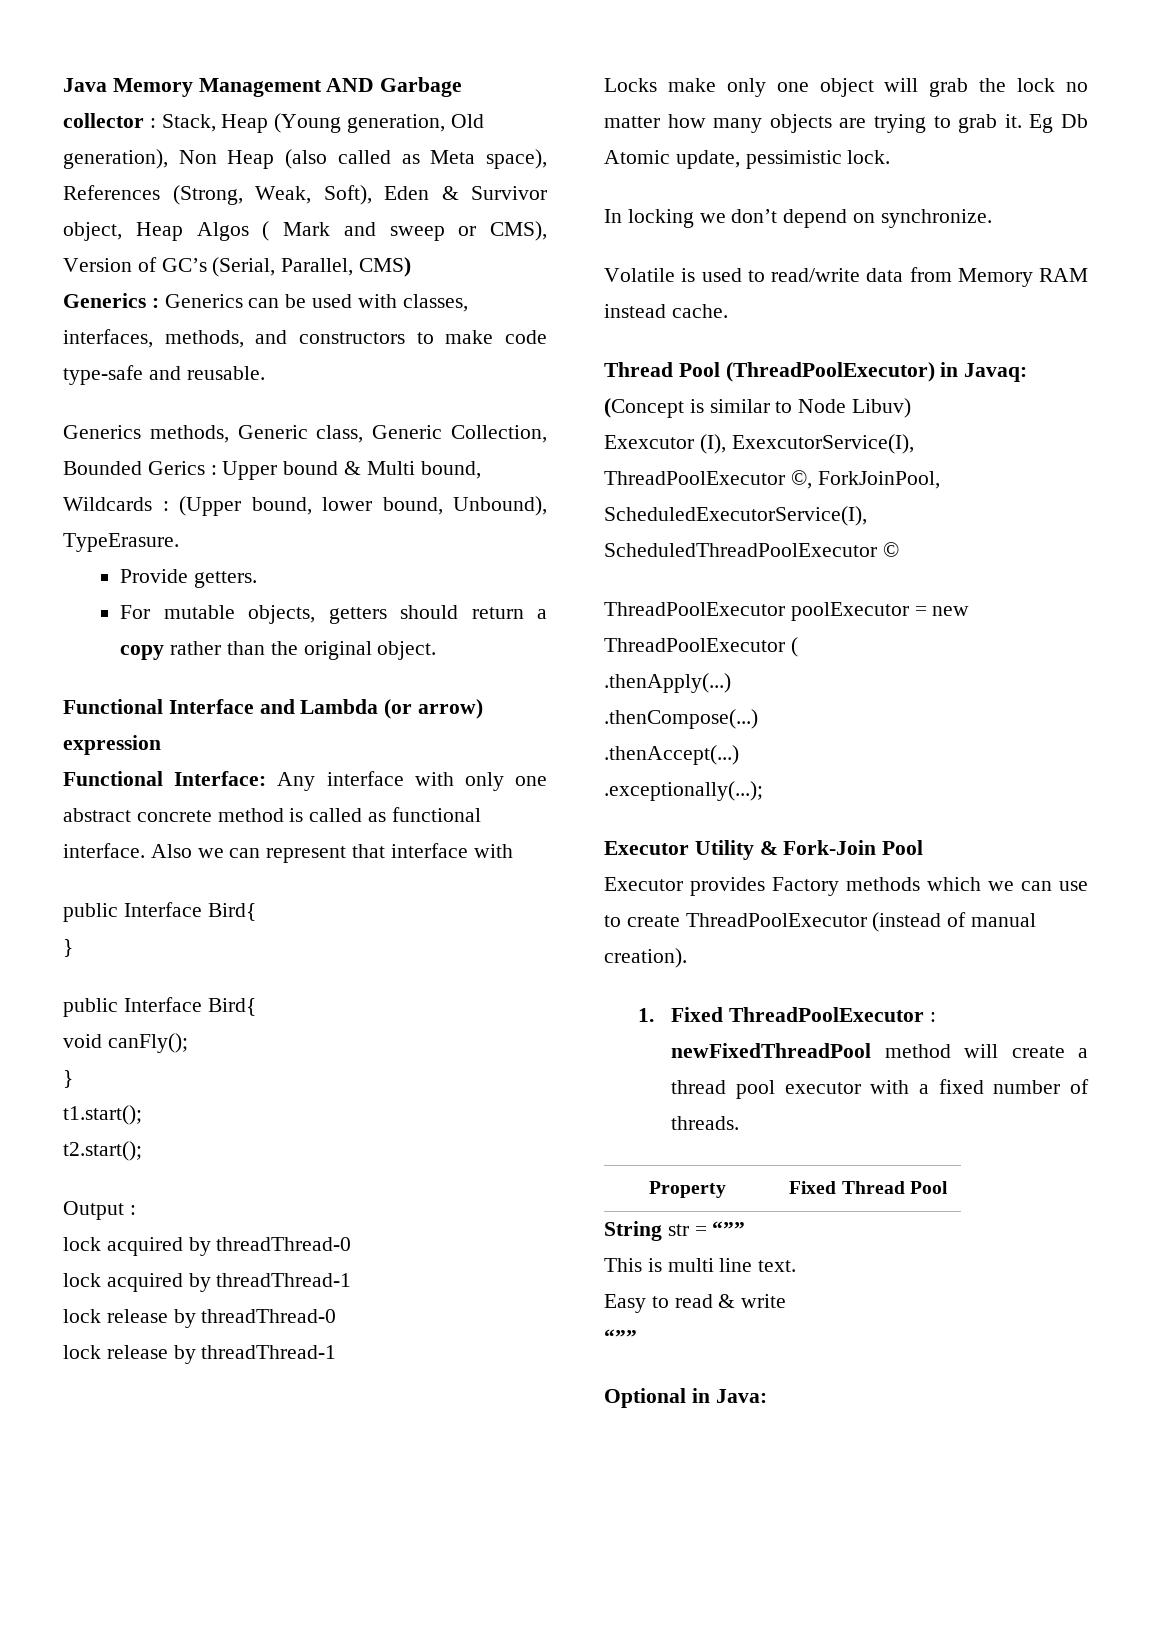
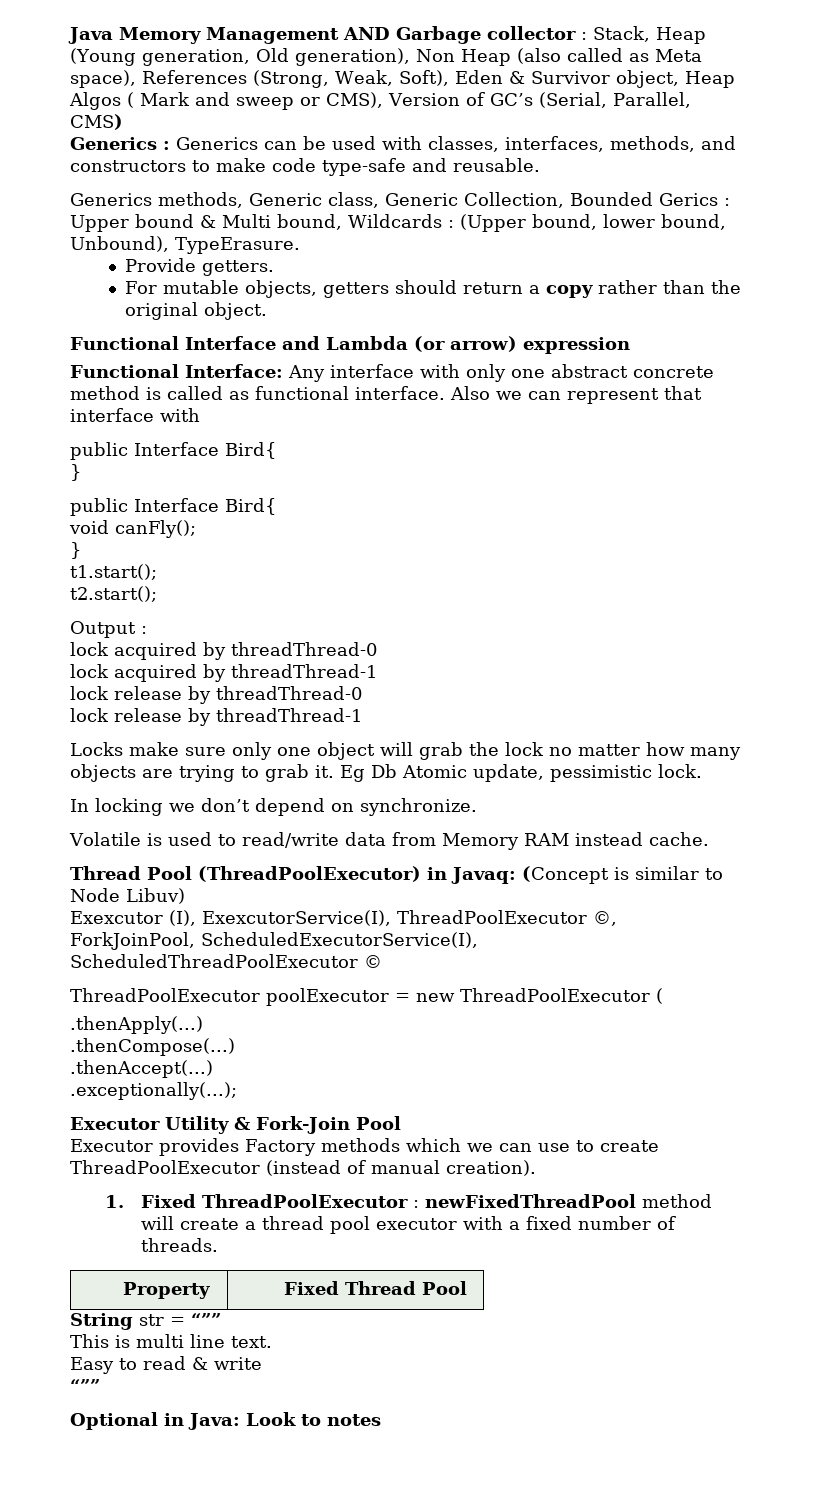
- Locks make only one object will grab the lock no matter how many objects are trying to grab it.
+ Locks make sure only one object will grab the lock no matter how many objects are trying to grab it.
- Optional in Java:
+ Optional in Java: Look to notes

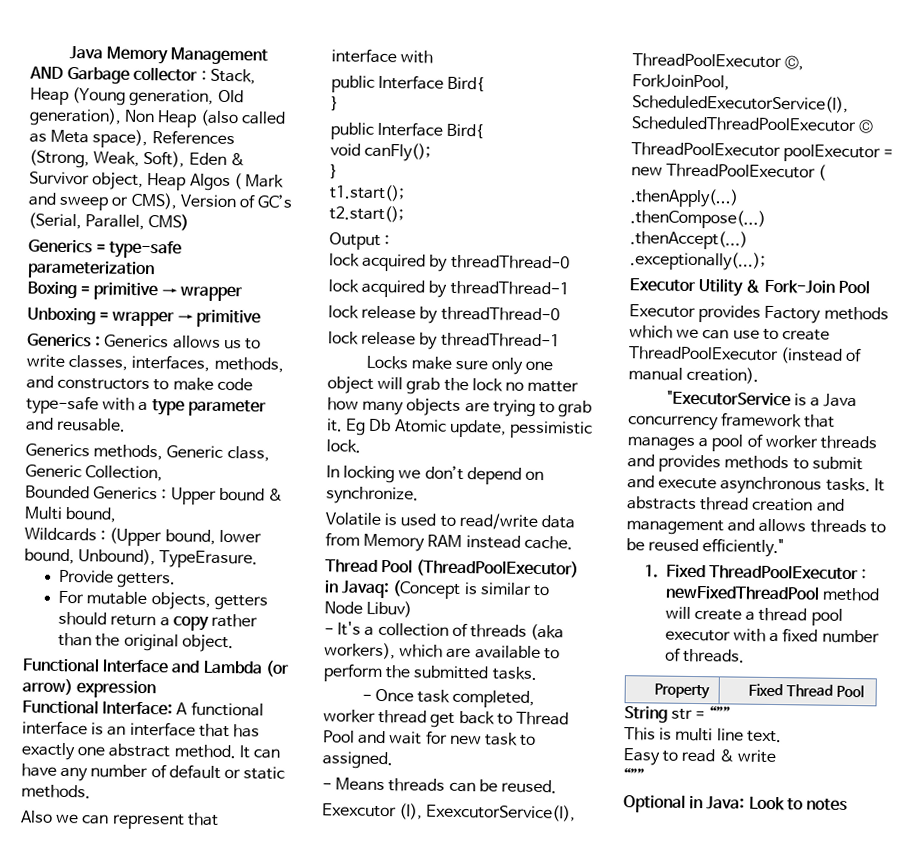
+ Generics = type-safe parameterization
+ Boxing = primitive → wrapper
+ Unboxing = wrapper → primitive
- Generics : Generics can be used with classes, interfaces, methods, and constructors to make code type-safe and reusable.
+ Generics : Generics allows us to write classes, interfaces, methods, and constructors to make code type-safe with a type parameter and reusable.
- Generics methods, Generic class, Generic Collection, Bounded Gerics : Upper bound & Multi bound, Wildcards : (Upper bound, lower bound, Unbound), TypeErasure.
+ Generics methods, Generic class, Generic Collection,
+ Bounded Generics : Upper bound & Multi bound,
+ Wildcards : (Upper bound, lower bound, Unbound), TypeErasure.
- Functional Interface: Any interface with only one abstract concrete method is called as functional interface. Also we can represent that interface with
+ Functional Interface: A functional interface is an interface that has exactly one abstract method. It can have any number of default or static methods.
+ Also we can represent that interface with
+ - It's a collection of threads (aka workers), which are available to perform the submitted tasks.
+ - Once task completed, worker thread get back to Thread Pool and wait for new task to assigned.
+ - Means threads can be reused.
+ "ExecutorService is a Java concurrency framework that manages a pool of worker threads and provides methods to submit and execute asynchronous tasks. It abstracts thread creation and management and allows threads to be reused efficiently."

